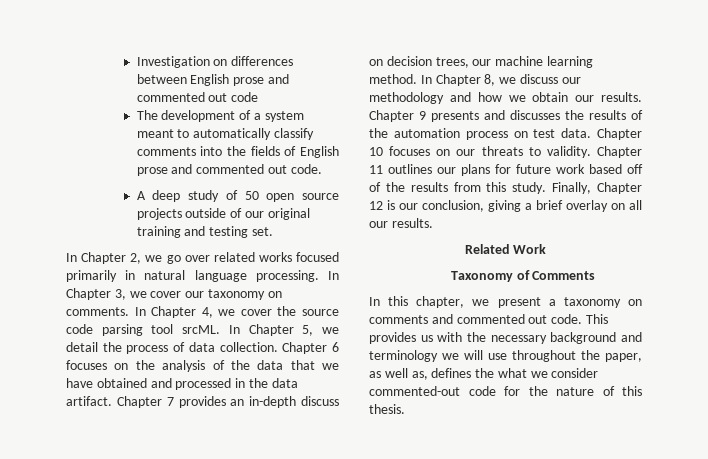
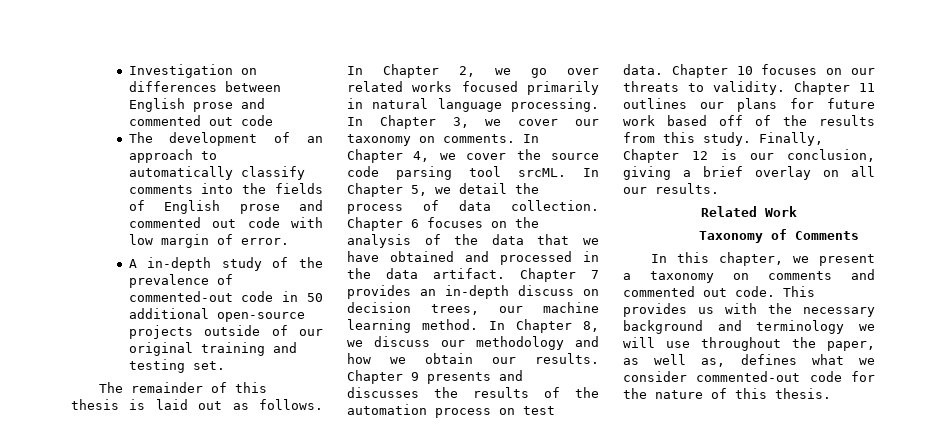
- The development of a system meant to automatically classify comments into the fields of English prose and commented out code.
+ The development of an approach to automatically classify comments into the fields of English prose and commented out code with low margin of error.
- A deep study of 50 open source projects outside of our original training and testing set.
+ A in-depth study of the prevalence of commented-out code in 50 additional open-source projects outside of our original training and testing set.
+ The remainder of this thesis is laid out as follows.
- This provides us with the necessary background and terminology we will use throughout the paper, as well as, defines the what we consider commented-out code for the nature of this thesis.
+ This provides us with the necessary background and terminology we will use throughout the paper, as well as, defines what we consider commented-out code for the nature of this thesis.

